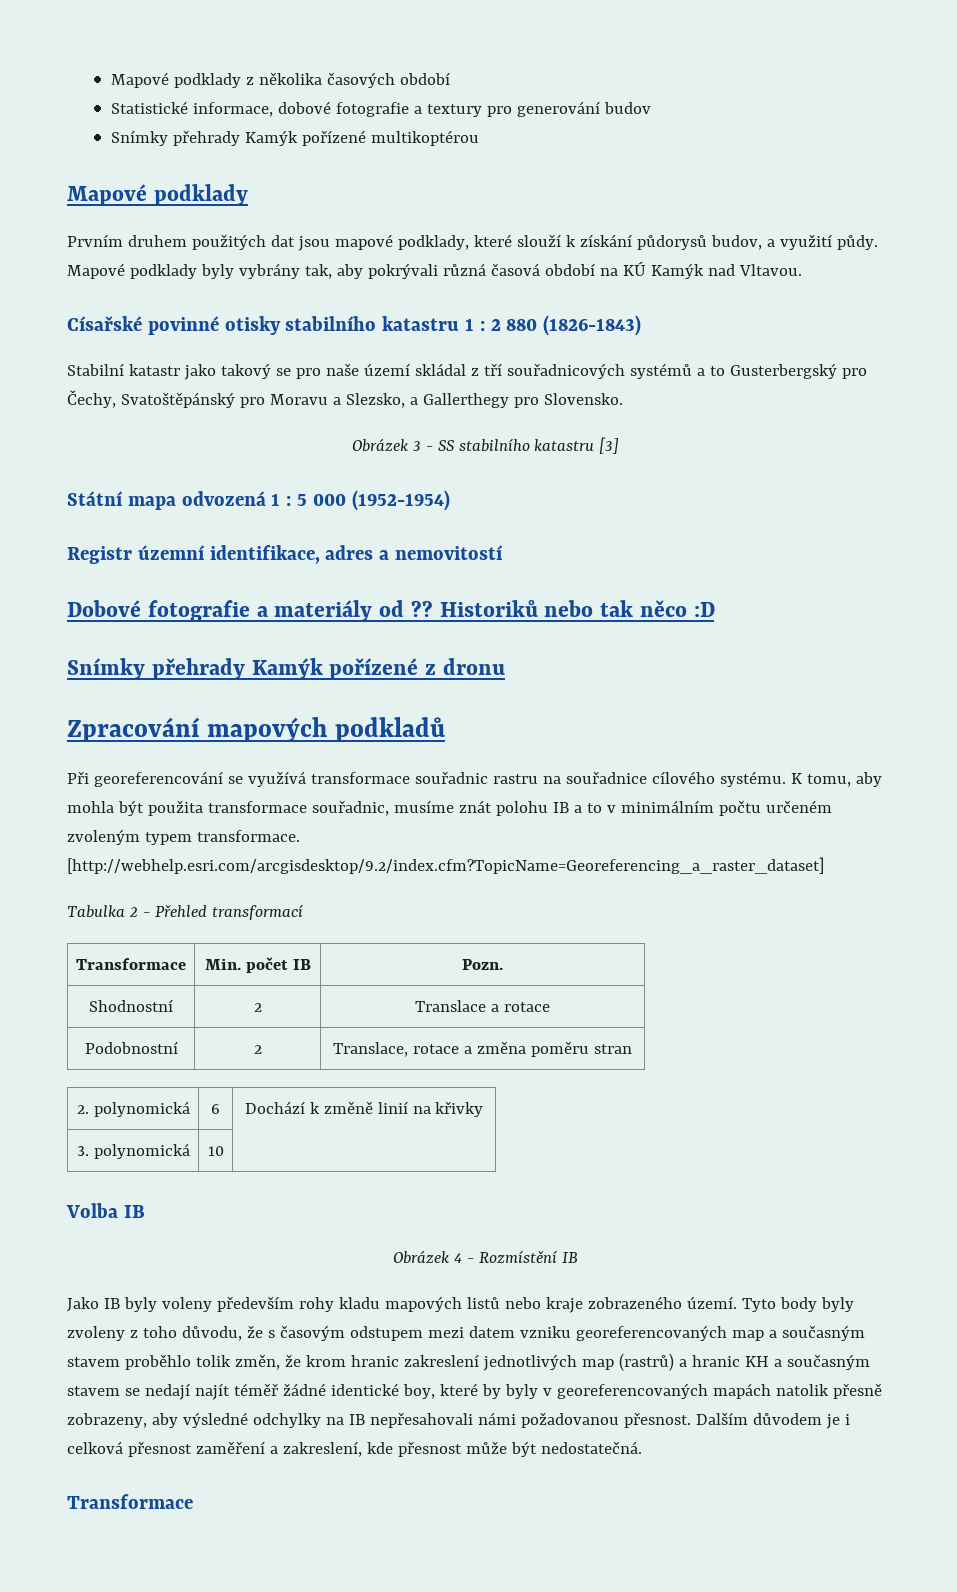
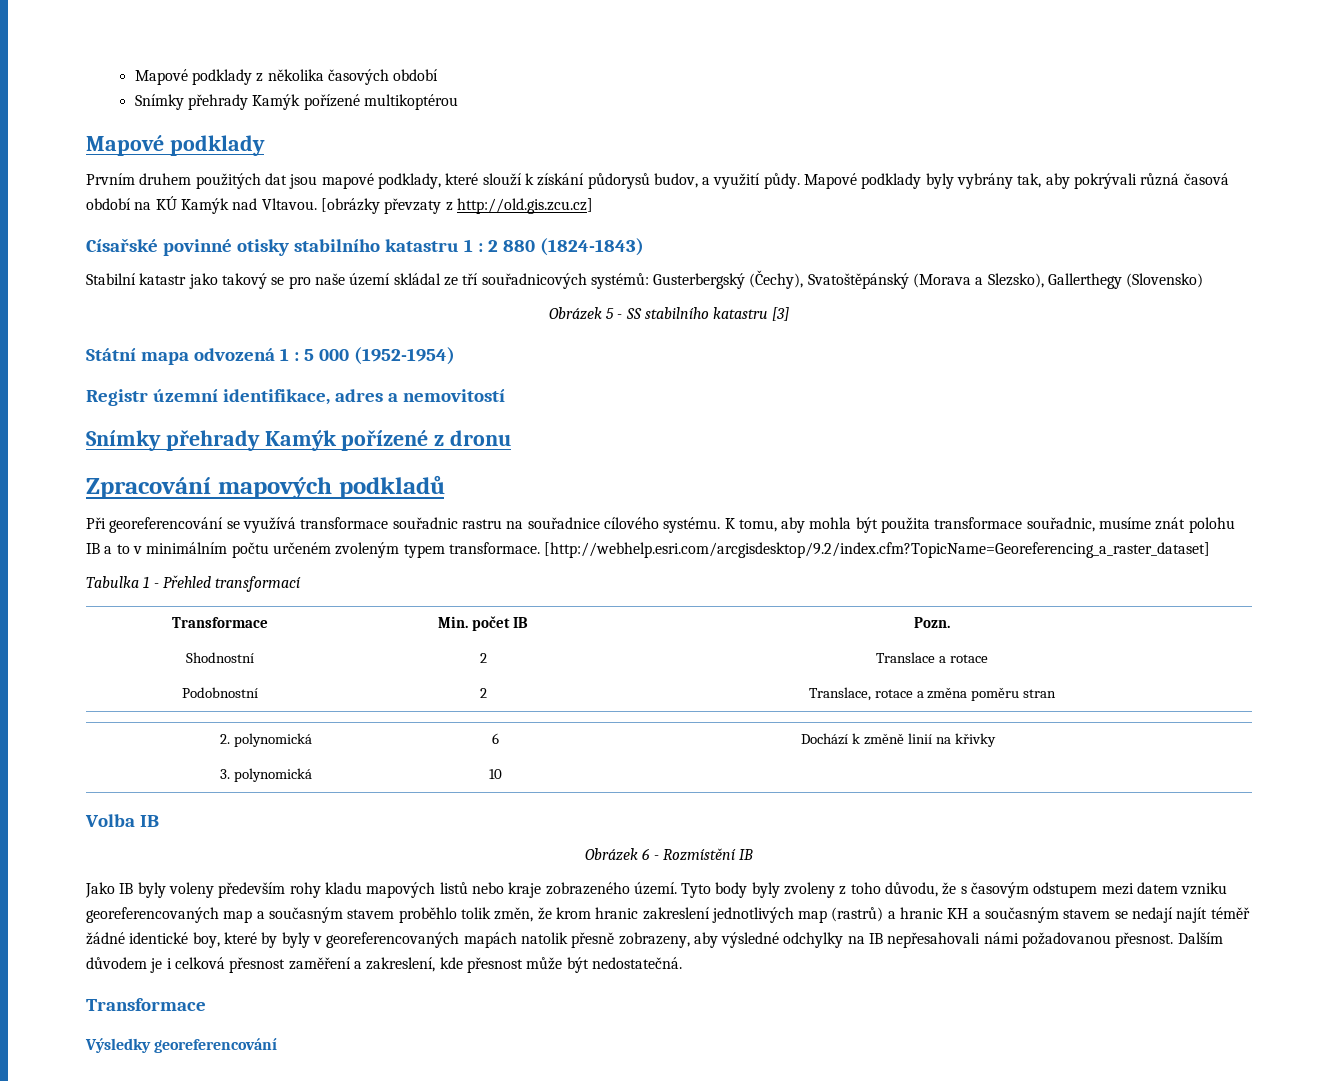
- Statistické informace, dobové fotografie a textury pro generování budov
+ [obrázky převzaty z http://old.gis.zcu.cz]
- Císařské povinné otisky stabilního katastru 1 : 2 880 (1826-1843)
+ Císařské povinné otisky stabilního katastru 1 : 2 880 (1824-1843)
- Stabilní katastr jako takový se pro naše území skládal z tří souřadnicových systémů a to Gusterbergský pro Čechy, Svatoštěpánský pro Moravu a Slezsko, a Gallerthegy pro Slovensko.
- Obrázek 3 - SS stabilního katastru [3]
+ Stabilní katastr jako takový se pro naše území skládal ze tří souřadnicových systémů: Gusterbergský (Čechy), Svatoštěpánský (Morava a Slezsko), Gallerthegy (Slovensko)
+ Obrázek 5 - SS stabilního katastru [3]
- Dobové fotografie a materiály od ?? Historiků nebo tak něco :D
- Tabulka 2 - Přehled transformací
+ Tabulka 1 - Přehled transformací
- Obrázek 4 - Rozmístění IB
+ Obrázek 6 - Rozmístění IB
+ Výsledky georeferencování

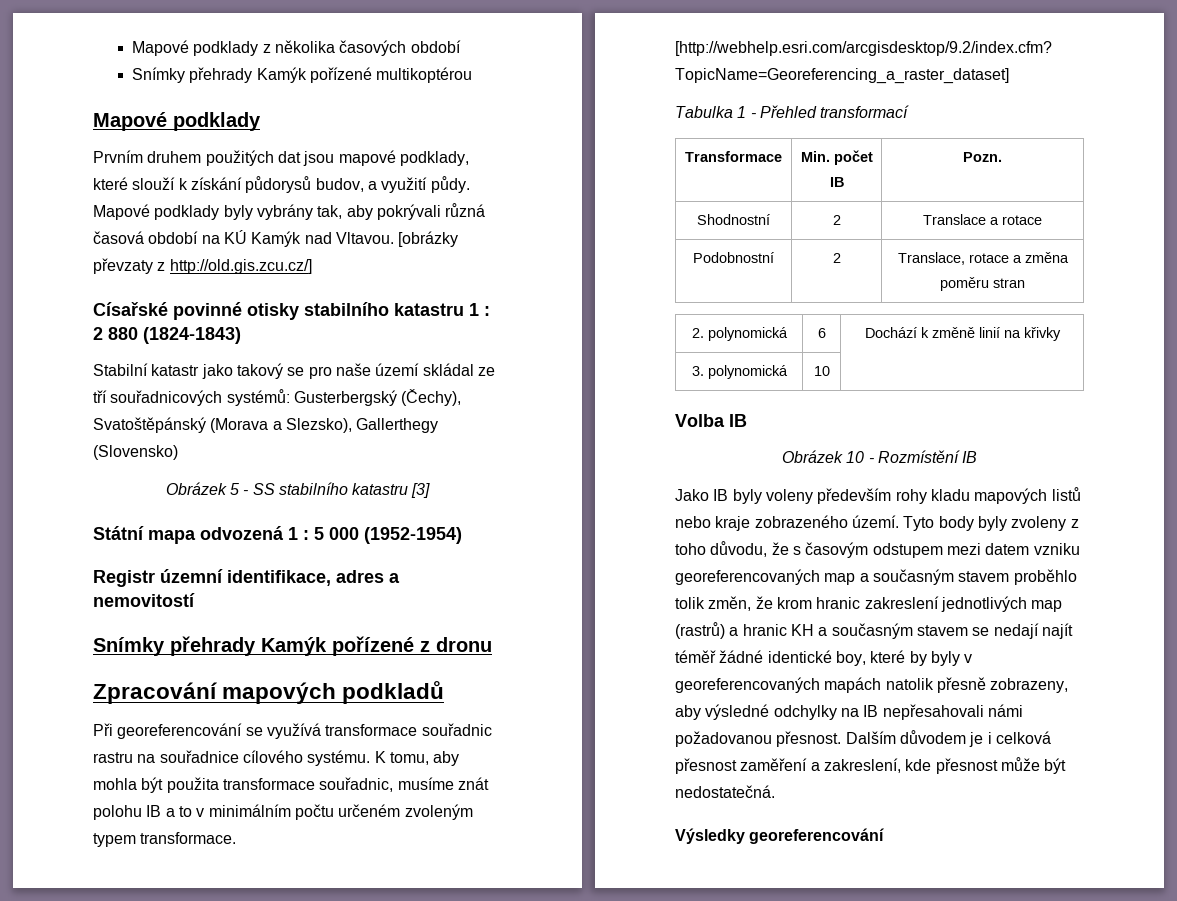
- [obrázky převzaty z http://old.gis.zcu.cz]
+ [obrázky převzaty z http://old.gis.zcu.cz/]
- Obrázek 6 - Rozmístění IB
+ Obrázek 10 - Rozmístění IB
  Dalším důvodem je i celková přesnost zaměření a zakreslení, kde přesnost může být nedostatečná.
- Transformace

